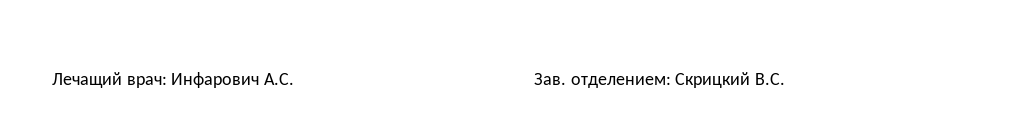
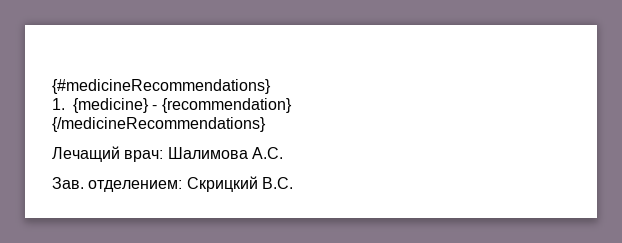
+ {#medicineRecommendations}
+ 1. {medicine} - {recommendation}
+ {/medicineRecommendations}
- Лечащий врач: Инфарович А.С.
+ Лечащий врач: Шалимова А.С.

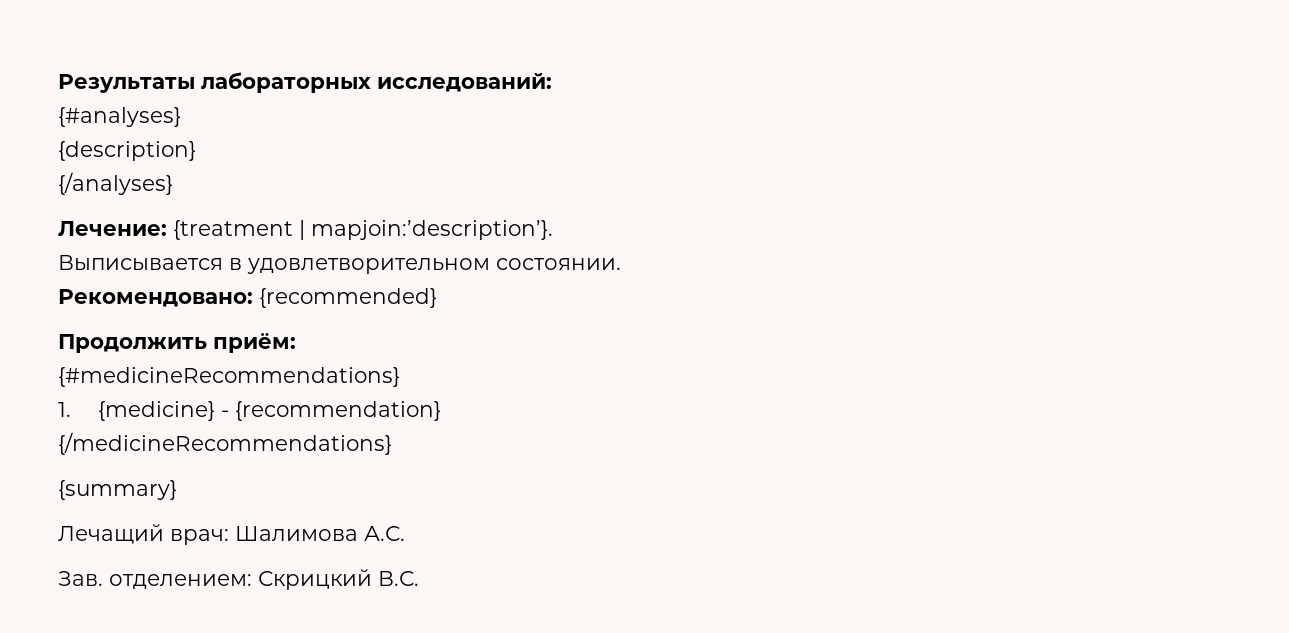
+ Результаты лабораторных исследований:
+ {#analyses}
+ {description}
+ {/analyses}
+ Лечение: {treatment | mapjoin:’description’}.
+ Выписывается в удовлетворительном состоянии.
+ Рекомендовано: {recommended}
+ Продолжить приём:
+ {summary}

